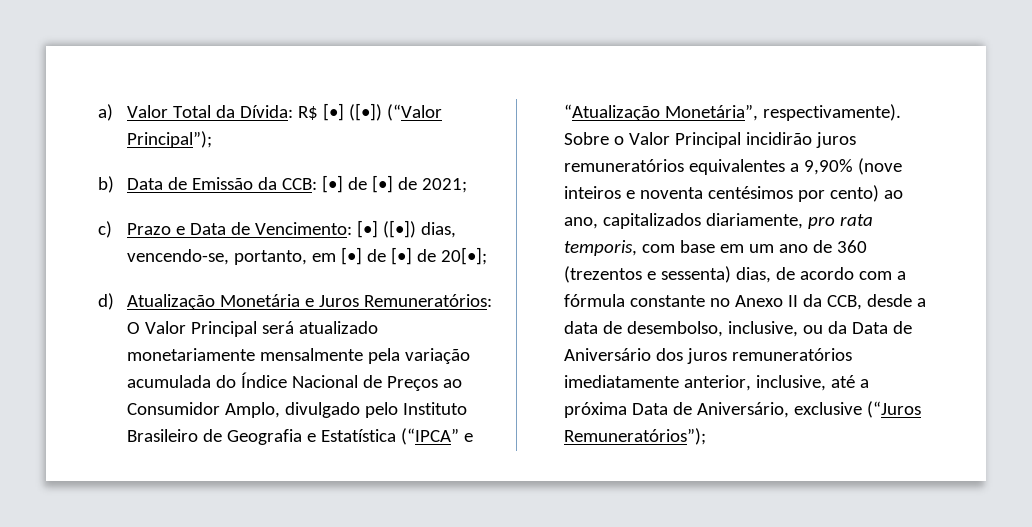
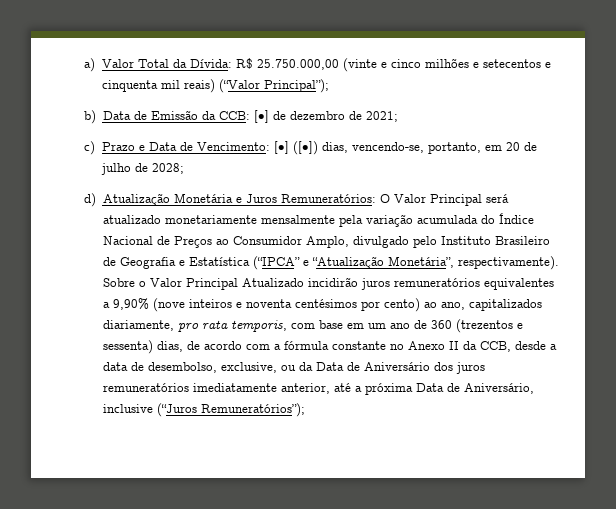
- a) Valor Total da Dívida: R$ [•] ([•]) (“Valor Principal”);
+ a) Valor Total da Dívida: R$ 25.750.000,00 (vinte e cinco milhões e setecentos e cinquenta mil reais) (“Valor Principal”);
- b) Data de Emissão da CCB: [•] de [•] de 2021;
+ b) Data de Emissão da CCB: [•] de dezembro de 2021;
- c) Prazo e Data de Vencimento: [•] ([•]) dias, vencendo-se, portanto, em [•] de [•] de 20[•];
+ c) Prazo e Data de Vencimento: [•] ([•]) dias, vencendo-se, portanto, em 20 de julho de 2028;
- Sobre o Valor Principal incidirão juros remuneratórios equivalentes a 9,90% (nove inteiros e noventa centésimos por cento) ao ano, capitalizados diariamente, pro rata temporis, com base em um ano de 360 (trezentos e sessenta) dias, de acordo com a fórmula constante no Anexo II da CCB, desde a data de desembolso, inclusive, ou da Data de Aniversário dos juros remuneratórios imediatamente anterior, inclusive, até a próxima Data de Aniversário, exclusive (“Juros Remuneratórios”);
+ Sobre o Valor Principal Atualizado incidirão juros remuneratórios equivalentes a 9,90% (nove inteiros e noventa centésimos por cento) ao ano, capitalizados diariamente, pro rata temporis, com base em um ano de 360 (trezentos e sessenta) dias, de acordo com a fórmula constante no Anexo II da CCB, desde a data de desembolso, exclusive, ou da Data de Aniversário dos juros remuneratórios imediatamente anterior, até a próxima Data de Aniversário, inclusive (“Juros Remuneratórios”);

